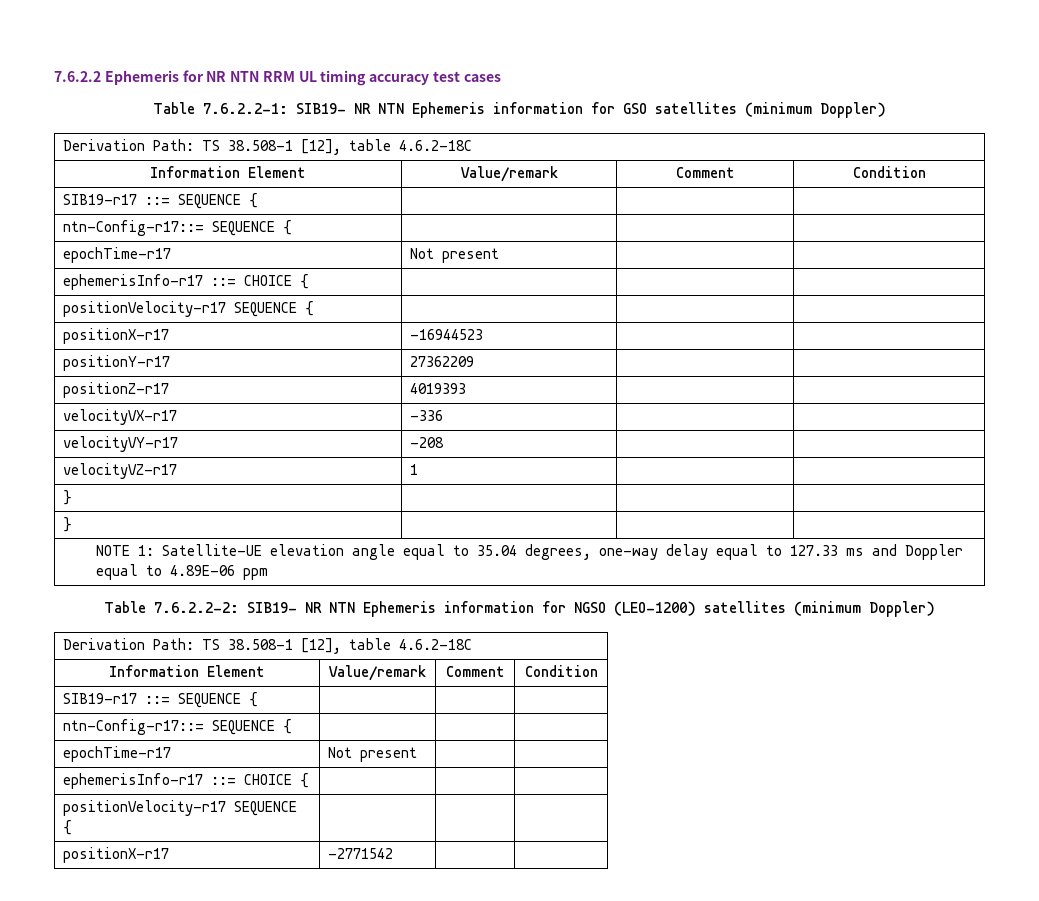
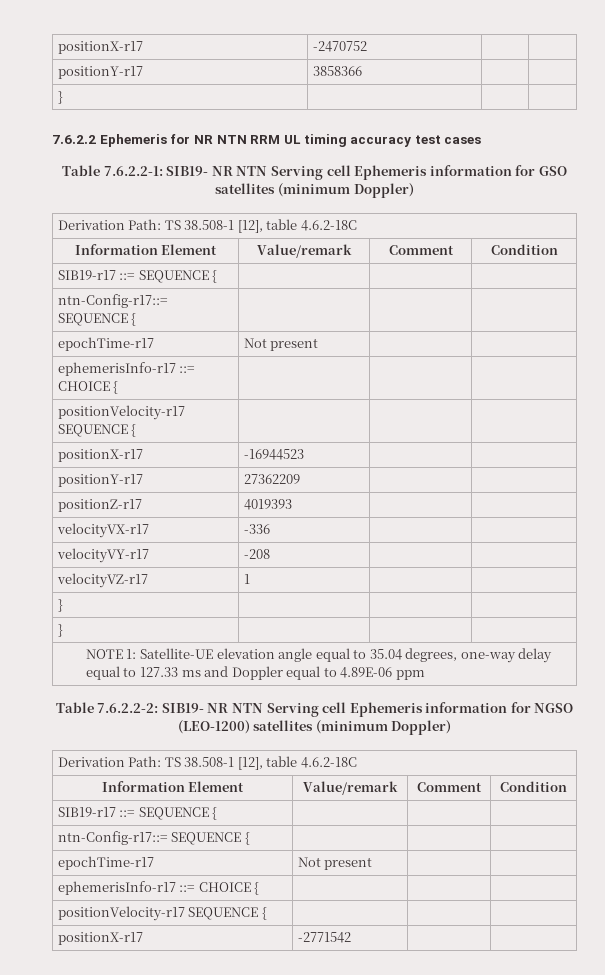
+ positionX-r17 | -2470752 | |
+ positionY-r17 | 3858366 | |
+ } | | |
- Table 7.6.2.2-1: SIB19- NR NTN Ephemeris information for GSO satellites (minimum Doppler)
+ Table 7.6.2.2-1: SIB19- NR NTN Serving cell Ephemeris information for GSO satellites (minimum Doppler)
- Table 7.6.2.2-2: SIB19- NR NTN Ephemeris information for NGSO (LEO-1200) satellites (minimum Doppler)
+ Table 7.6.2.2-2: SIB19- NR NTN Serving cell Ephemeris information for NGSO (LEO-1200) satellites (minimum Doppler)

